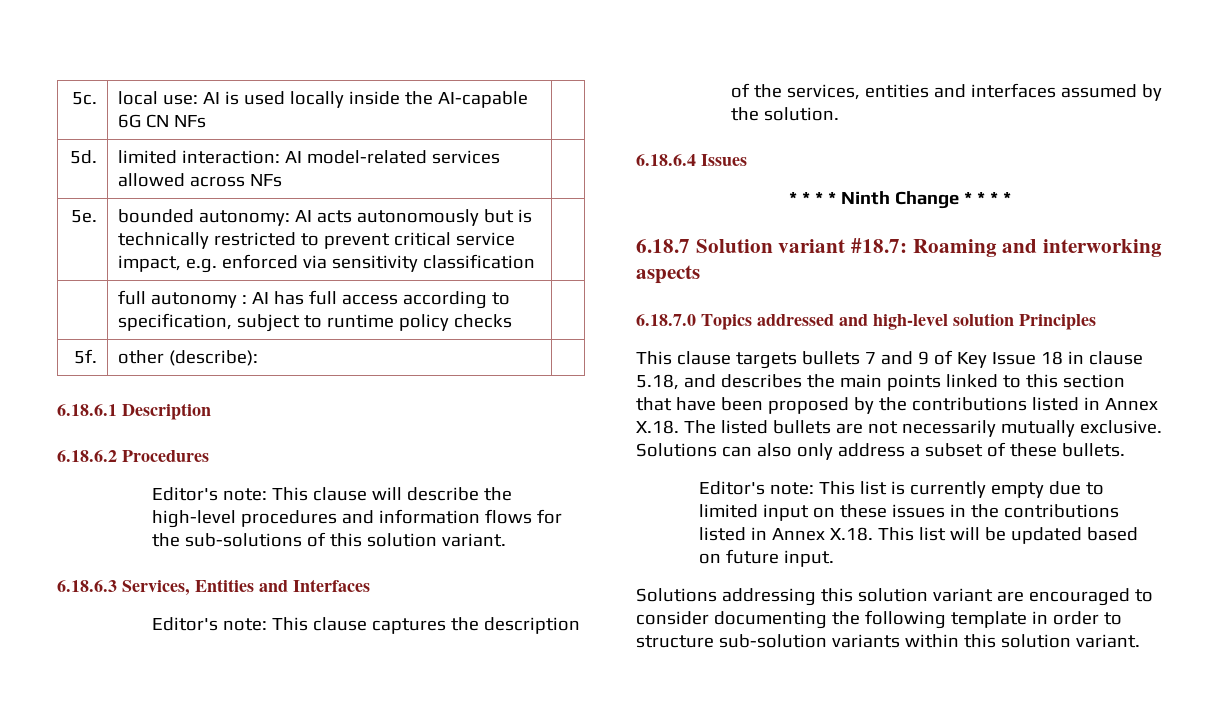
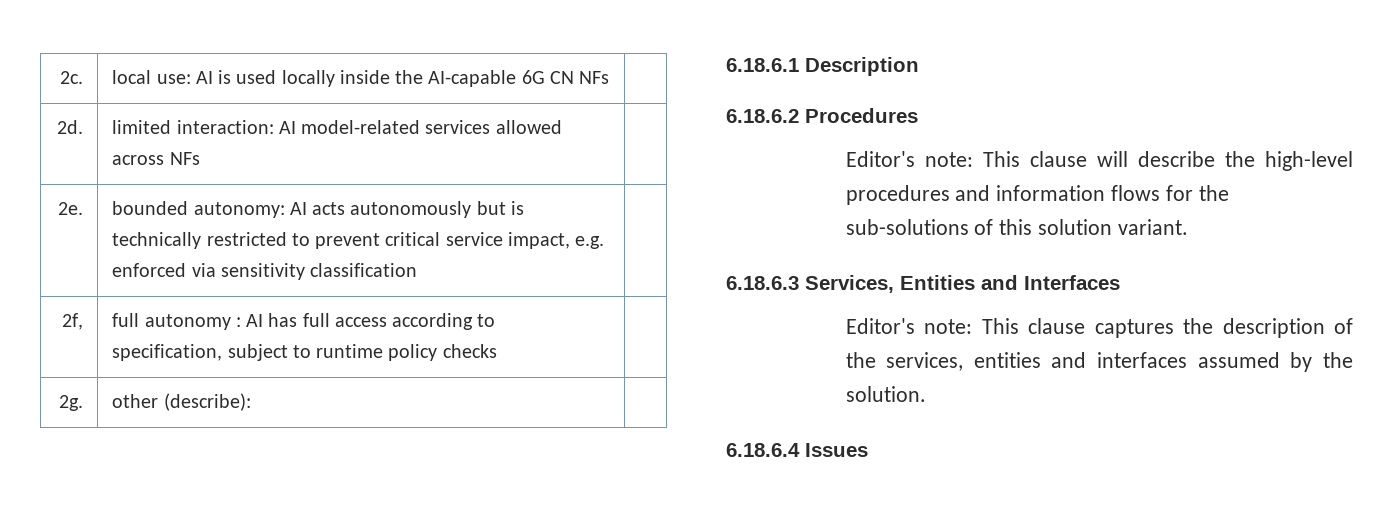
- 5c. | local use: AI is used locally inside the AI-capable 6G CN NFs |
+ 2c. | local use: AI is used locally inside the AI-capable 6G CN NFs |
- 5d. | limited interaction: AI model-related services allowed across NFs |
+ 2d. | limited interaction: AI model-related services allowed across NFs |
- 5e. | bounded autonomy: AI acts autonomously but is technically restricted to prevent critical service impact, e.g. enforced via sensitivity classification |
+ 2e. | bounded autonomy: AI acts autonomously but is technically restricted to prevent critical service impact, e.g. enforced via sensitivity classification |
- | full autonomy : AI has full access according to specification, subject to runtime policy checks |
+ 2f, | full autonomy : AI has full access according to specification, subject to runtime policy checks |
- 5f. | other (describe): |
+ 2g. | other (describe): |
- * * * * Ninth Change * * * *
- 6.18.7 Solution variant #18.7: Roaming and interworking aspects
- 6.18.7.0 Topics addressed and high-level solution Principles
- This clause targets bullets 7 and 9 of Key Issue 18 in clause 5.18, and describes the main points linked to this section that have been proposed by the contributions listed in Annex X.18. The listed bullets are not necessarily mutually exclusive. Solutions can also only address a subset of these bullets.
- Editor's note: This list is currently empty due to limited input on these issues in the contributions listed in Annex X.18. This list will be updated based on future input.
- Solutions addressing this solution variant are encouraged to consider documenting the following template in order to structure sub-solution variants within this solution variant.

